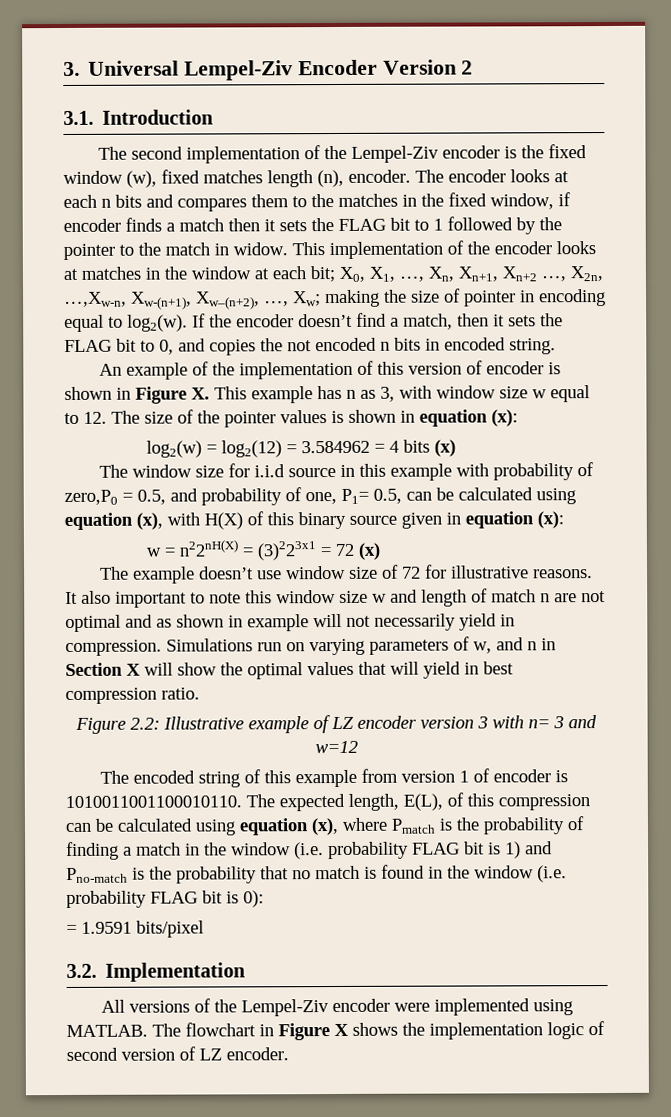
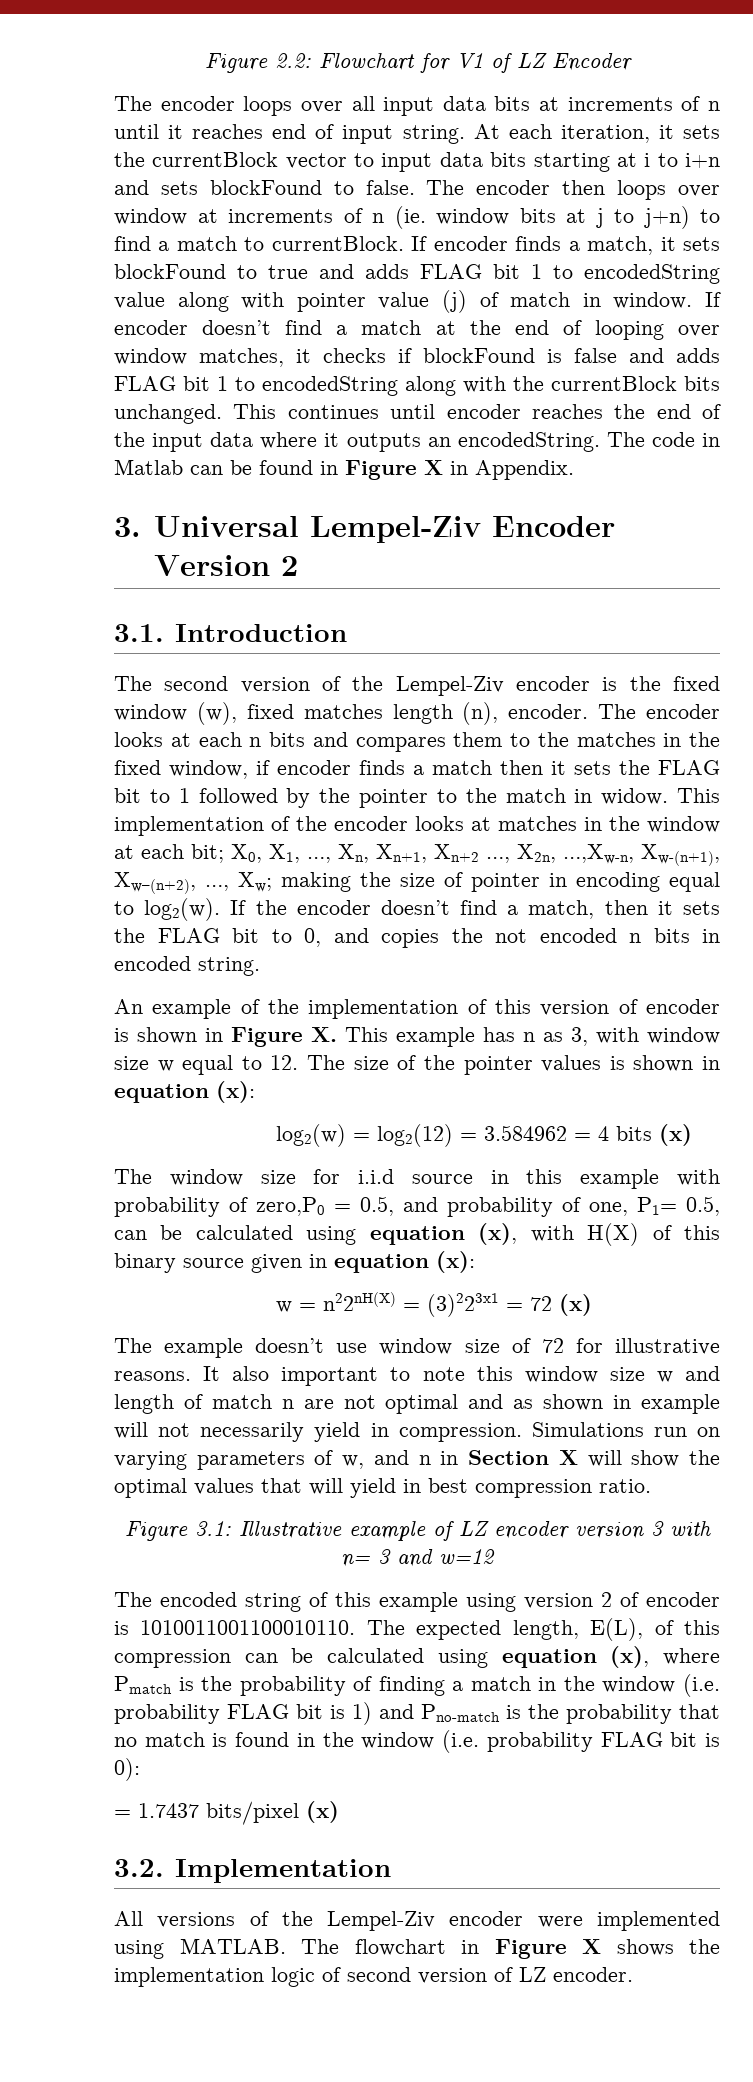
+ Figure 2.2: Flowchart for V1 of LZ Encoder
+ The encoder loops over all input data bits at increments of n until it reaches end of input string. At each iteration, it sets the currentBlock vector to input data bits starting at i to i+n and sets blockFound to false. The encoder then loops over window at increments of n (ie. window bits at j to j+n) to find a match to currentBlock. If encoder finds a match, it sets blockFound to true and adds FLAG bit 1 to encodedString value along with pointer value (j) of match in window. If encoder doesn’t find a match at the end of looping over window matches, it checks if blockFound is false and adds FLAG bit 1 to encodedString along with the currentBlock bits unchanged. This continues until encoder reaches the end of the input data where it outputs an encodedString. The code in Matlab can be found in Figure X in Appendix.
- The second implementation of the Lempel-Ziv encoder is the fixed window (w), fixed matches length (n), encoder.
+ The second version of the Lempel-Ziv encoder is the fixed window (w), fixed matches length (n), encoder.
- Figure 2.2: Illustrative example of LZ encoder version 3 with n= 3 and w=12
+ Figure 3.1: Illustrative example of LZ encoder version 3 with n= 3 and w=12
- The encoded string of this example from version 1 of encoder is 1010011001100010110.
+ The encoded string of this example using version 2 of encoder is 1010011001100010110.
- = 1.9591 bits/pixel
+ = 1.7437 bits/pixel (x)

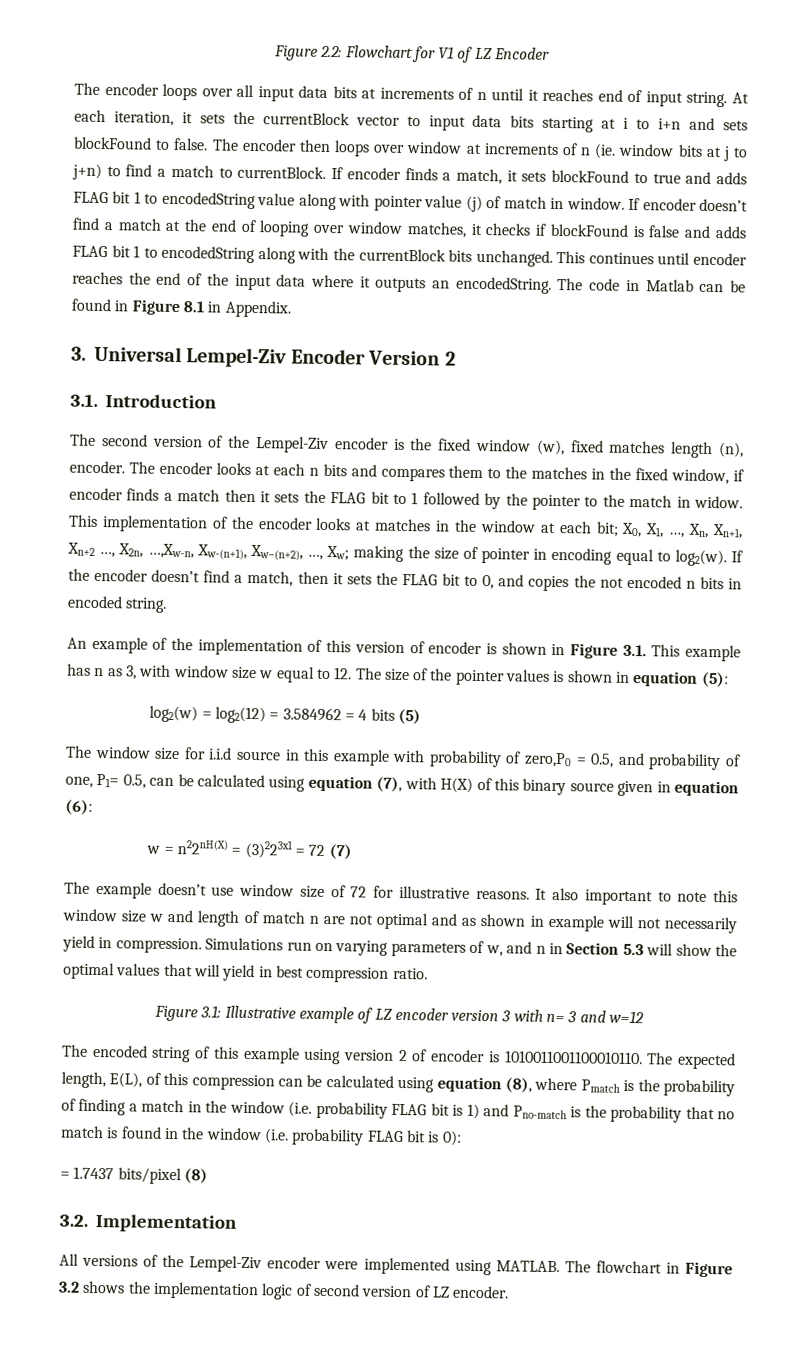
- The code in Matlab can be found in Figure X in Appendix.
+ The code in Matlab can be found in Figure 8.1 in Appendix.
- An example of the implementation of this version of encoder is shown in Figure X. This example has n as 3, with window size w equal to 12. The size of the pointer values is shown in equation (x):
+ An example of the implementation of this version of encoder is shown in Figure 3.1. This example has n as 3, with window size w equal to 12. The size of the pointer values is shown in equation (5):
- log2(w) = log2(12) = 3.584962 = 4 bits (x)
+ log2(w) = log2(12) = 3.584962 = 4 bits (5)
- The window size for i.i.d source in this example with probability of zero,P0 = 0.5, and probability of one, P1= 0.5, can be calculated using equation (x), with H(X) of this binary source given in equation (x):
+ The window size for i.i.d source in this example with probability of zero,P0 = 0.5, and probability of one, P1= 0.5, can be calculated using equation (7), with H(X) of this binary source given in equation (6):
- w = n22nH(X) = (3)223x1 = 72 (x)
+ w = n22nH(X) = (3)223x1 = 72 (7)
- Simulations run on varying parameters of w, and n in Section X will show the optimal values that will yield in best compression ratio.
+ Simulations run on varying parameters of w, and n in Section 5.3 will show the optimal values that will yield in best compression ratio.
- The expected length, E(L), of this compression can be calculated using equation (x), where Pmatch is the probability of finding a match in the window (i.e. probability FLAG bit is 1) and Pno-match is the probability that no match is found in the window (i.e. probability FLAG bit is 0):
+ The expected length, E(L), of this compression can be calculated using equation (8), where Pmatch is the probability of finding a match in the window (i.e. probability FLAG bit is 1) and Pno-match is the probability that no match is found in the window (i.e. probability FLAG bit is 0):
- = 1.7437 bits/pixel (x)
+ = 1.7437 bits/pixel (8)
- The flowchart in Figure X shows the implementation logic of second version of LZ encoder.
+ The flowchart in Figure 3.2 shows the implementation logic of second version of LZ encoder.

